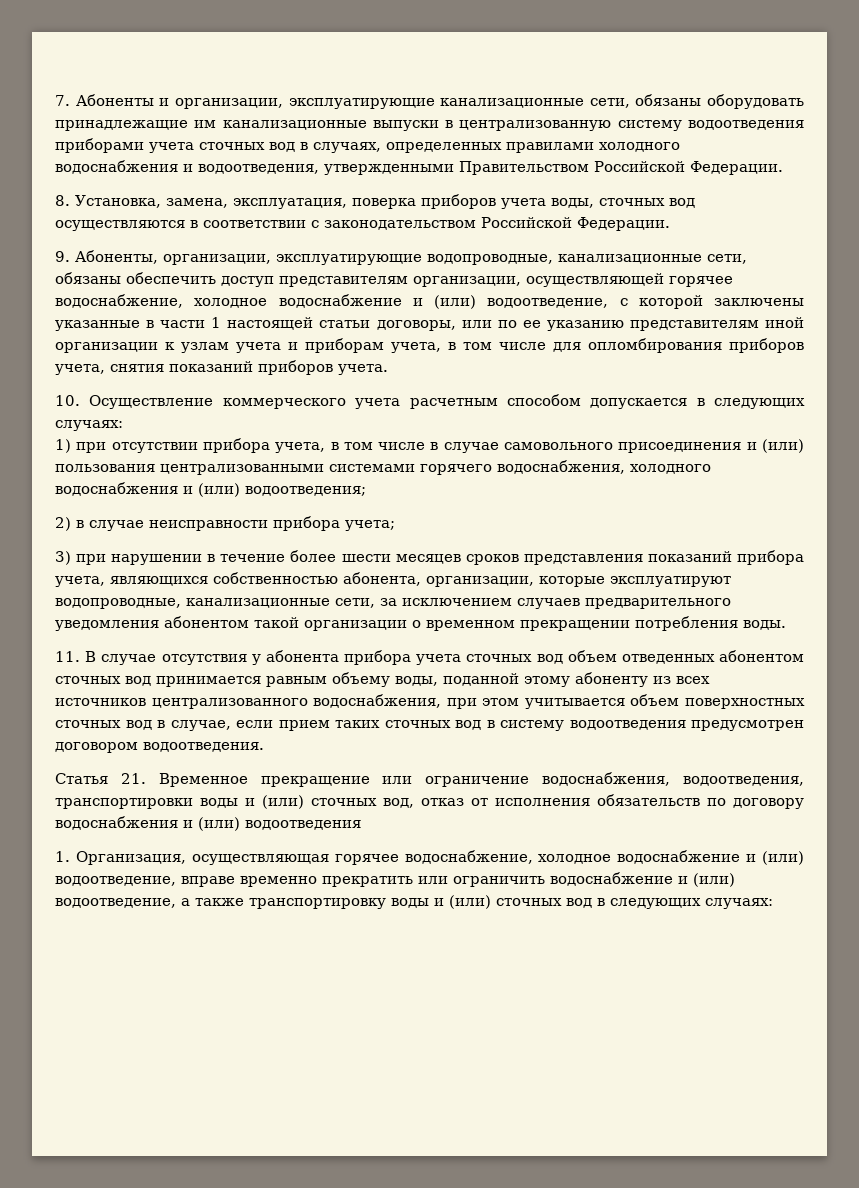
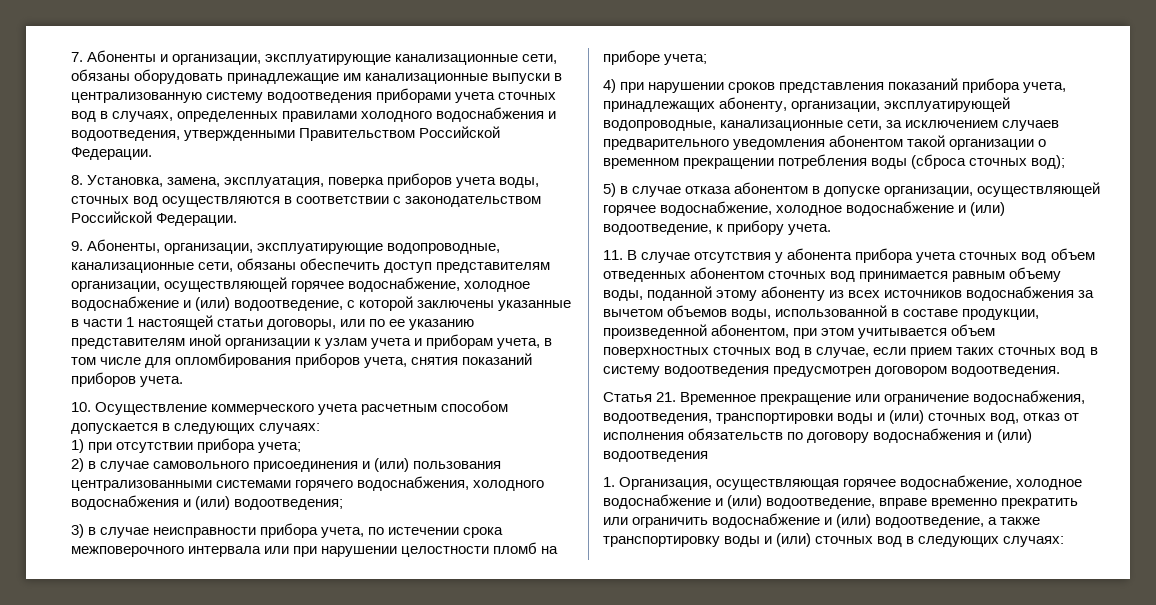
- 1) при отсутствии прибора учета, в том числе в случае самовольного присоединения и (или) пользования централизованными системами горячего водоснабжения, холодного водоснабжения и (или) водоотведения;
+ 1) при отсутствии прибора учета;
+ 2) в случае самовольного присоединения и (или) пользования централизованными системами горячего водоснабжения, холодного водоснабжения и (или) водоотведения;
- 2) в случае неисправности прибора учета;
- 3) при нарушении в течение более шести месяцев сроков представления показаний прибора учета, являющихся собственностью абонента, организации, которые эксплуатируют водопроводные, канализационные сети, за исключением случаев предварительного уведомления абонентом такой организации о временном прекращении потребления воды.
+ 3) в случае неисправности прибора учета, по истечении срока межповерочного интервала или при нарушении целостности пломб на приборе учета;
+ 4) при нарушении сроков представления показаний прибора учета, принадлежащих абоненту, организации, эксплуатирующей водопроводные, канализационные сети, за исключением случаев предварительного уведомления абонентом такой организации о временном прекращении потребления воды (сброса сточных вод);
+ 5) в случае отказа абонентом в допуске организации, осуществляющей горячее водоснабжение, холодное водоснабжение и (или) водоотведение, к прибору учета.
- 11. В случае отсутствия у абонента прибора учета сточных вод объем отведенных абонентом сточных вод принимается равным объему воды, поданной этому абоненту из всех источников централизованного водоснабжения, при этом учитывается объем поверхностных сточных вод в случае, если прием таких сточных вод в систему водоотведения предусмотрен договором водоотведения.
+ 11. В случае отсутствия у абонента прибора учета сточных вод объем отведенных абонентом сточных вод принимается равным объему воды, поданной этому абоненту из всех источников водоснабжения за вычетом объемов воды, использованной в составе продукции, произведенной абонентом, при этом учитывается объем поверхностных сточных вод в случае, если прием таких сточных вод в систему водоотведения предусмотрен договором водоотведения.

